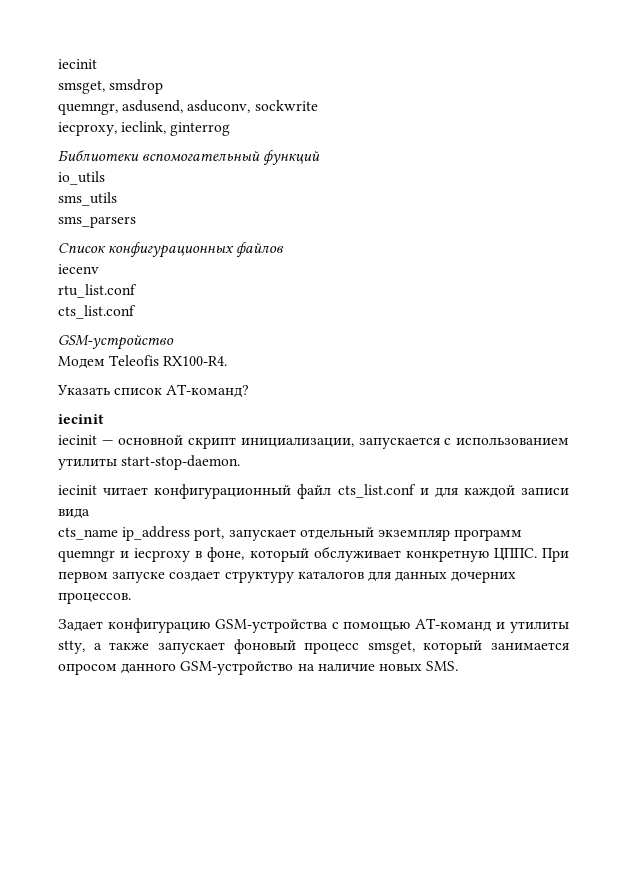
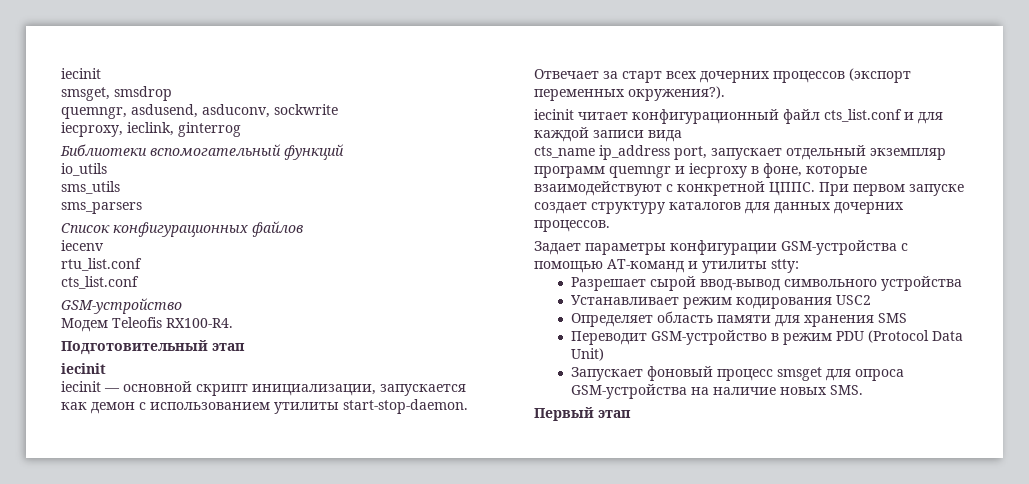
- Указать список AT-команд?
+ Подготовительный этап
- iecinit — основной скрипт инициализации, запускается с использованием утилиты start-stop-daemon.
+ iecinit — основной скрипт инициализации, запускается как демон с использованием утилиты start-stop-daemon. Отвечает за старт всех дочерних процессов (экспорт переменных окружения?).
- cts_name ip_address port, запускает отдельный экземпляр программ quemngr и iecproxy в фоне, который обслуживает конкретную ЦППС.
+ cts_name ip_address port, запускает отдельный экземпляр программ quemngr и iecproxy в фоне, которые взаимодействуют с конкретной ЦППС.
- Задает конфигурацию GSM-устройства с помощью AT-команд и утилиты stty, а также запускает фоновый процесс smsget, который занимается опросом данного GSM-устройство на наличие новых SMS.
+ Задает параметры конфигурации GSM-устройства с помощью AT-команд и утилиты stty:
+ Разрешает сырой ввод-вывод символьного устройства
+ Устанавливает режим кодирования USC2
+ Определяет область памяти для хранения SMS
+ Переводит GSM-устройство в режим PDU (Protocol Data Unit)
+ Запускает фоновый процесс smsget для опроса GSM-устройства на наличие новых SMS.
+ Первый этап

